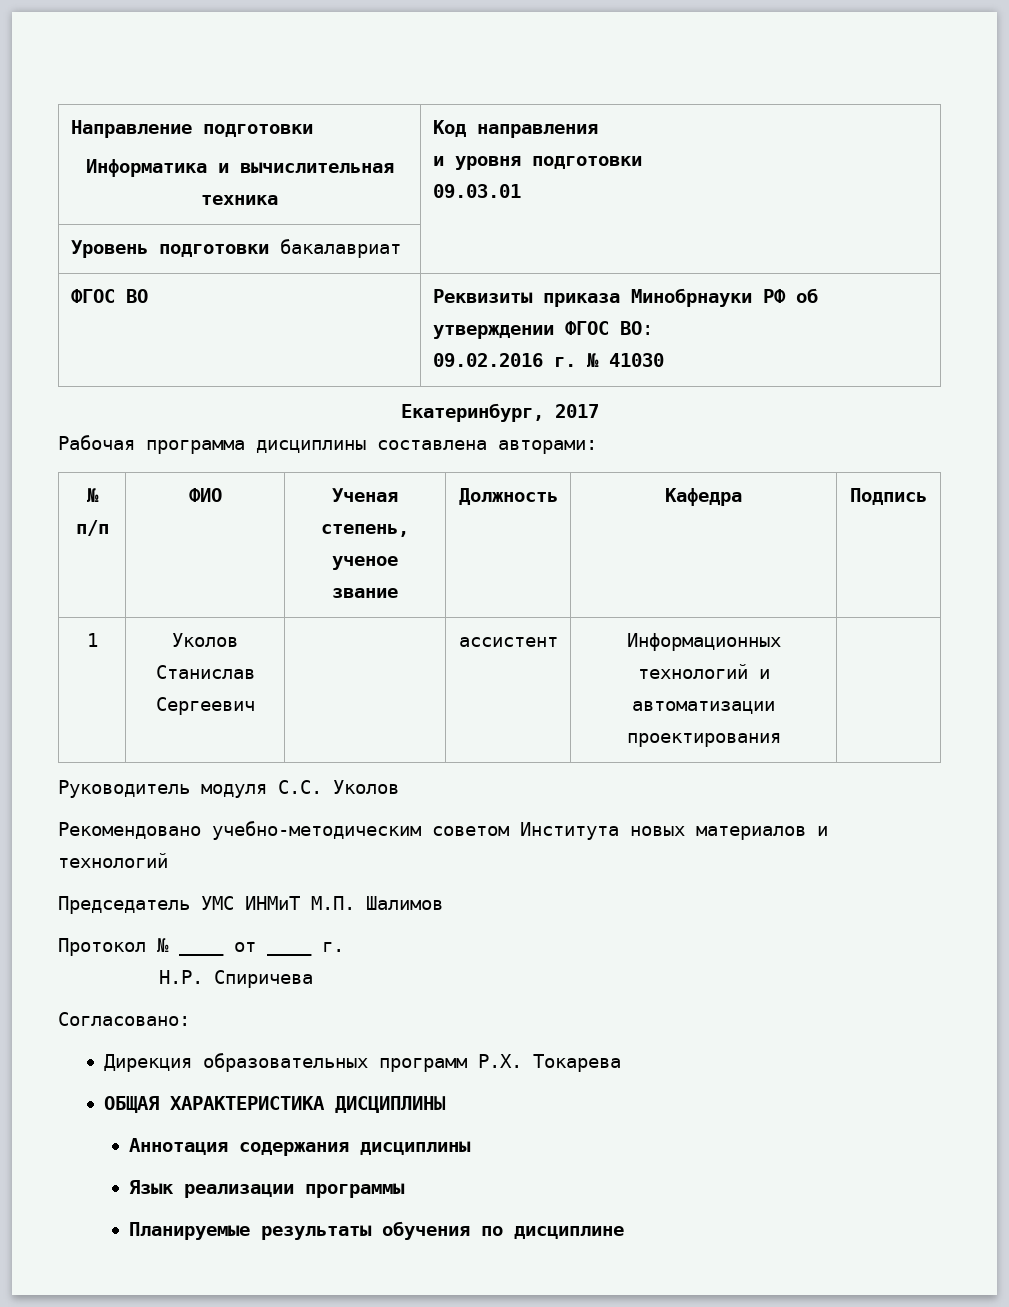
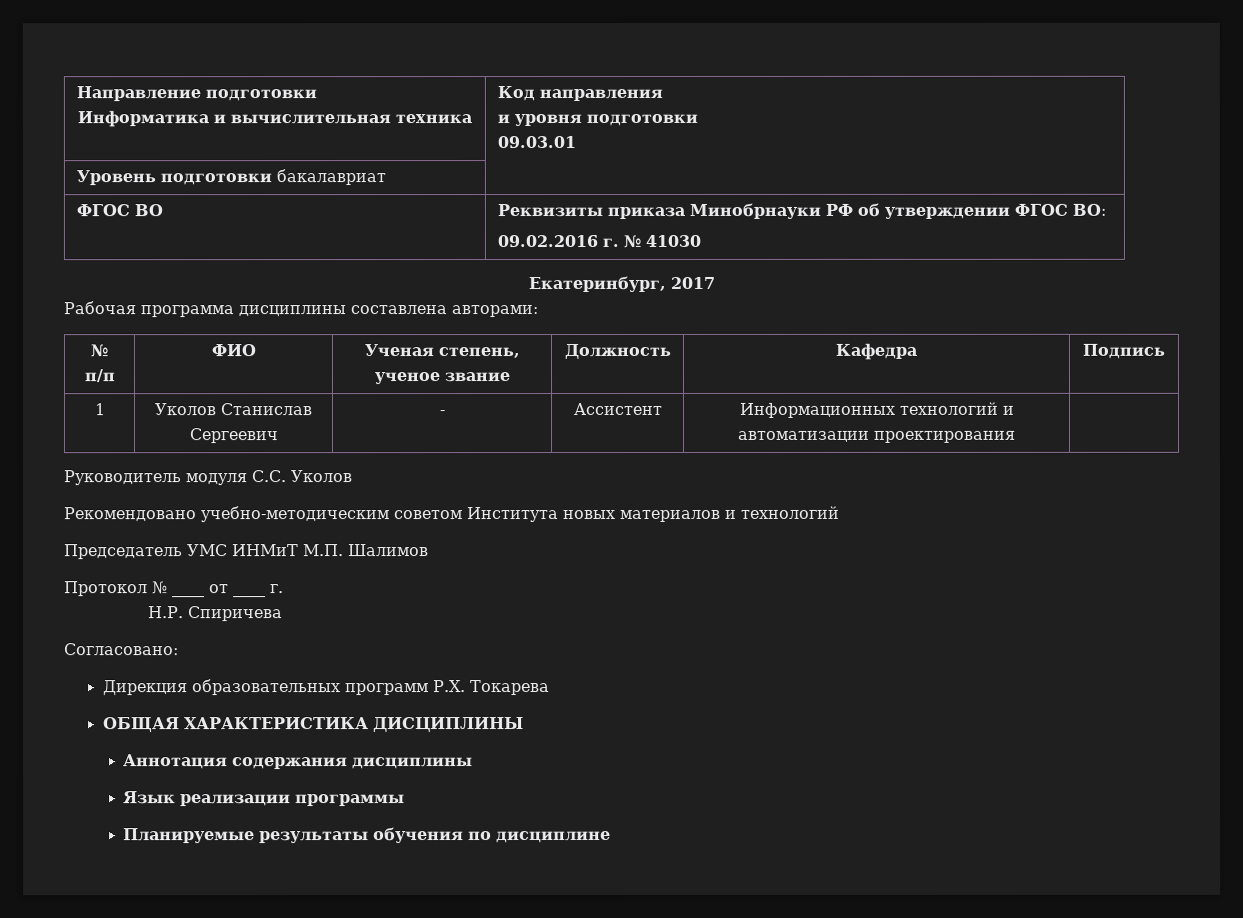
- 1 | Уколов Станислав Сергеевич | | ассистент | Информационных технологий и автоматизации проектирования |
+ 1 | Уколов Станислав Сергеевич | - | Ассистент | Информационных технологий и автоматизации проектирования |

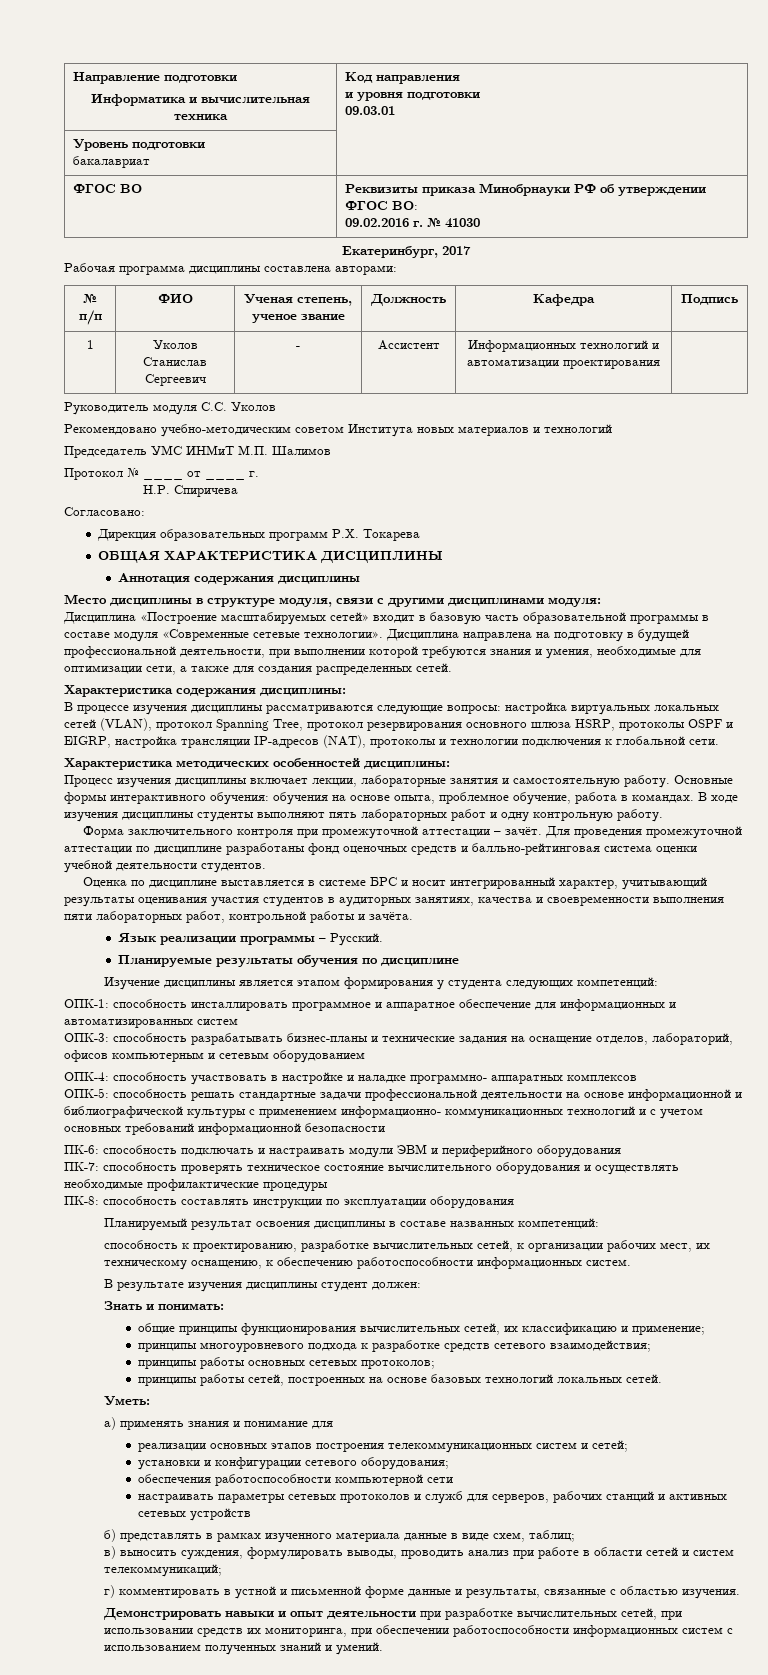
- Уровень подготовки бакалавриат |
+ Уровень подготовки
+ бакалавриат |
+ Место дисциплины в структуре модуля, связи с другими дисциплинами модуля:
+ Дисциплина «Построение масштабируемых сетей» входит в базовую часть образовательной программы в составе модуля «Современные сетевые технологии». Дисциплина направлена на подготовку в будущей профессиональной деятельности, при выполнении которой требуются знания и умения, необходимые для оптимизации сети, а также для создания распределенных сетей.
+ Характеристика содержания дисциплины:
+ В процессе изучения дисциплины рассматриваются следующие вопросы: настройка виртуальных локальных сетей (VLAN), протокол Spanning Tree, протокол резервирования основного шлюза HSRP, протоколы OSPF и EIGRP, настройка трансляции IP-адресов (NAT), протоколы и технологии подключения к глобальной сети.
+ Характеристика методических особенностей дисциплины:
+ Процесс изучения дисциплины включает лекции, лабораторные занятия и самостоятельную работу. Основные формы интерактивного обучения: обучения на основе опыта, проблемное обучение, работа в командах. В ходе изучения дисциплины студенты выполняют пять лабораторных работ и одну контрольную работу.
+ Форма заключительного контроля при промежуточной аттестации – зачёт. Для проведения промежуточной аттестации по дисциплине разработаны фонд оценочных средств и балльно-рейтинговая система оценки учебной деятельности студентов.
+ Оценка по дисциплине выставляется в системе БРС и носит интегрированный характер, учитывающий результаты оценивания участия студентов в аудиторных занятиях, качества и своевременности выполнения пяти лабораторных работ, контрольной работы и зачёта.
- Язык реализации программы
+ Язык реализации программы – Русский.
+ Изучение дисциплины является этапом формирования у студента следующих компетенций:
+ ОПК-1: способность инсталлировать программное и аппаратное обеспечение для информационных и автоматизированных систем
+ ОПК-3: способность разрабатывать бизнес-планы и технические задания на оснащение отделов, лабораторий, офисов компьютерным и сетевым оборудованием
+ ОПК-4: способность участвовать в настройке и наладке программно- аппаратных комплексов
+ ОПК-5: способность решать стандартные задачи профессиональной деятельности на основе информационной и библиографической культуры с применением информационно- коммуникационных технологий и с учетом основных требований информационной безопасности
+ ПК-6: способность подключать и настраивать модули ЭВМ и периферийного оборудования
+ ПК-7: способность проверять техническое состояние вычислительного оборудования и осуществлять необходимые профилактические процедуры
+ ПК-8: способность составлять инструкции по эксплуатации оборудования
+ Планируемый результат освоения дисциплины в составе названных компетенций:
+ способность к проектированию, разработке вычислительных сетей, к организации рабочих мест, их техническому оснащению, к обеспечению работоспособности информационных систем.
+ В результате изучения дисциплины студент должен:
+ Знать и понимать:
+ общие принципы функционирования вычислительных сетей, их классификацию и применение;
+ принципы многоуровневого подхода к разработке средств сетевого взаимодействия;
+ принципы работы основных сетевых протоколов;
+ принципы работы сетей, построенных на основе базовых технологий локальных сетей.
+ Уметь:
+ а) применять знания и понимание для
+ реализации основных этапов построения телекоммуникационных систем и сетей;
+ установки и конфигурации сетевого оборудования;
+ обеспечения работоспособности компьютерной сети
+ настраивать параметры сетевых протоколов и служб для серверов, рабочих станций и активных сетевых устройств
+ б) представлять в рамках изученного материала данные в виде схем, таблиц;
+ в) выносить суждения, формулировать выводы, проводить анализ при работе в области сетей и систем телекоммуникаций;
+ г) комментировать в устной и письменной форме данные и результаты, связанные с областью изучения.
+ Демонстрировать навыки и опыт деятельности при разработке вычислительных сетей, при использовании средств их мониторинга, при обеспечении работоспособности информационных систем с использованием полученных знаний и умений.

